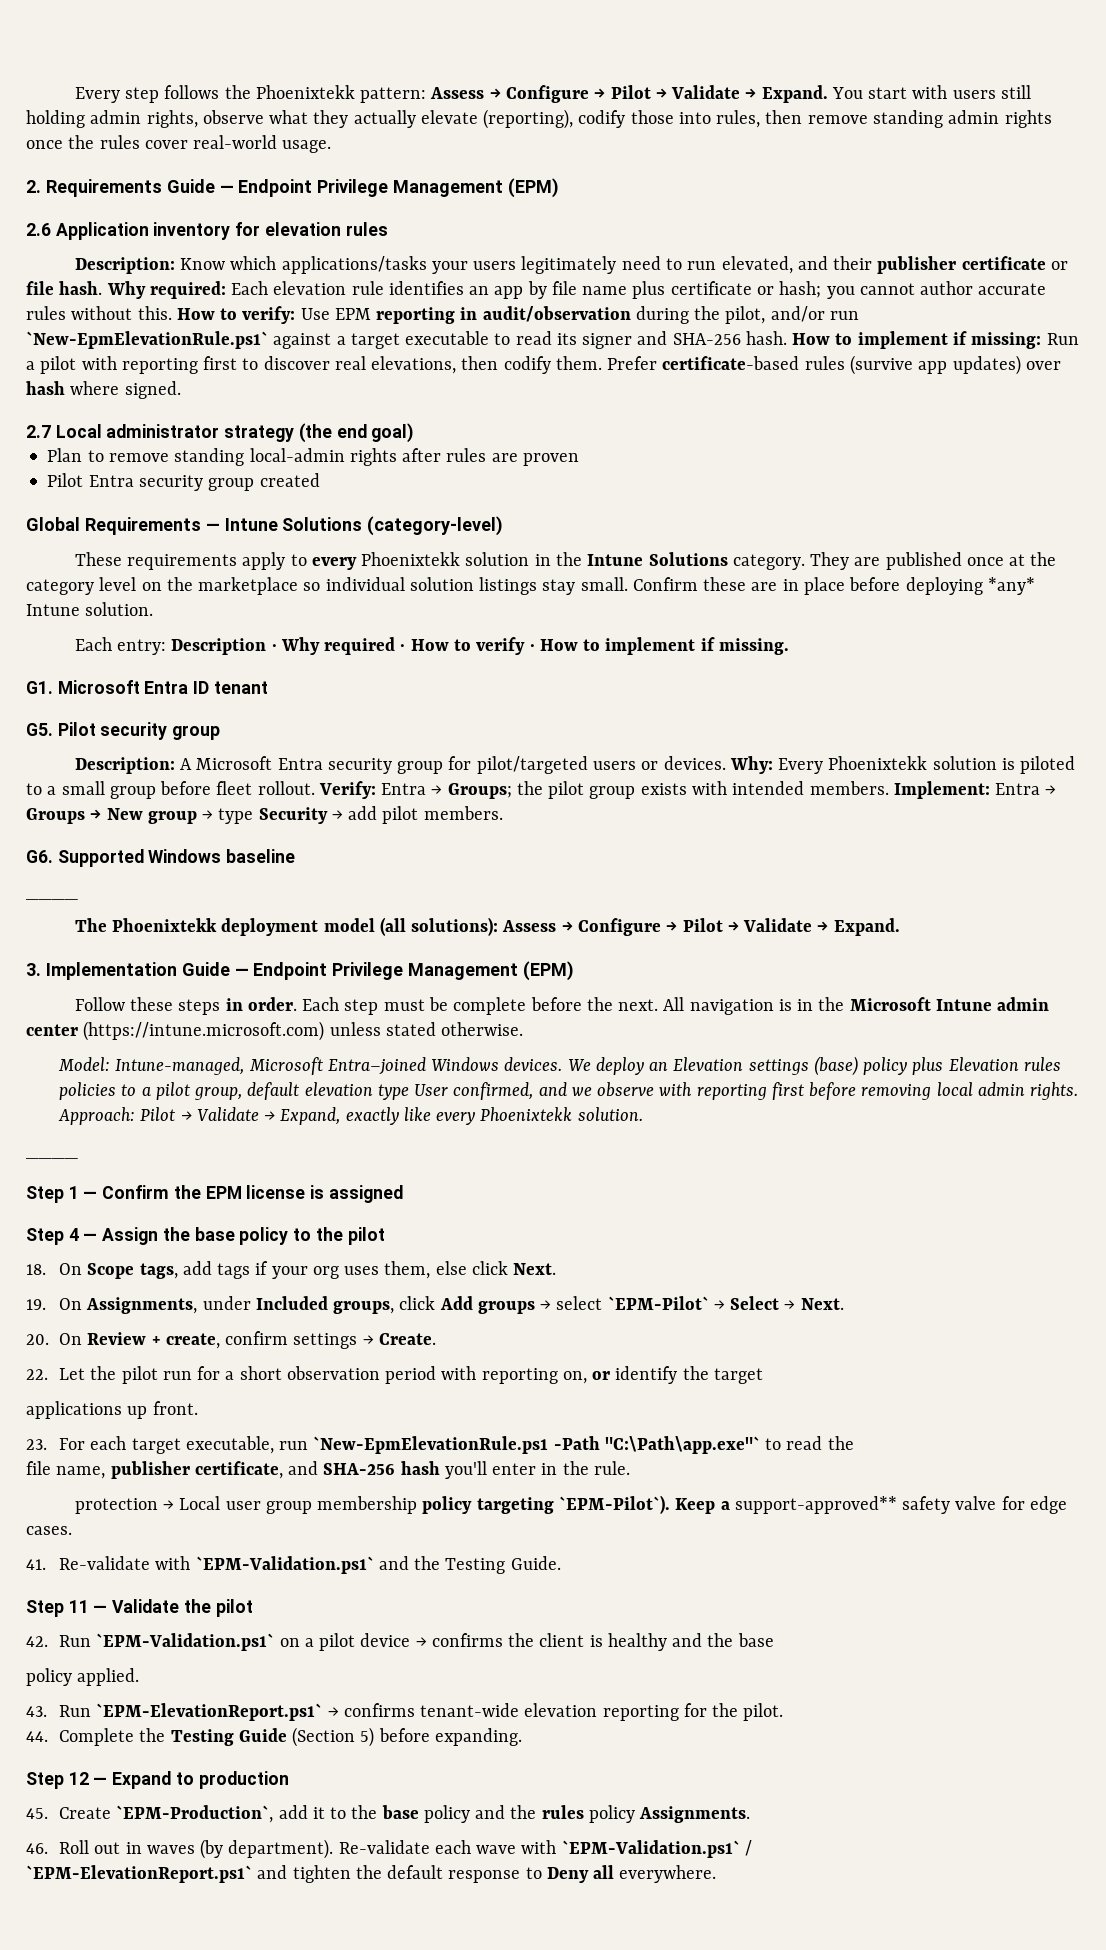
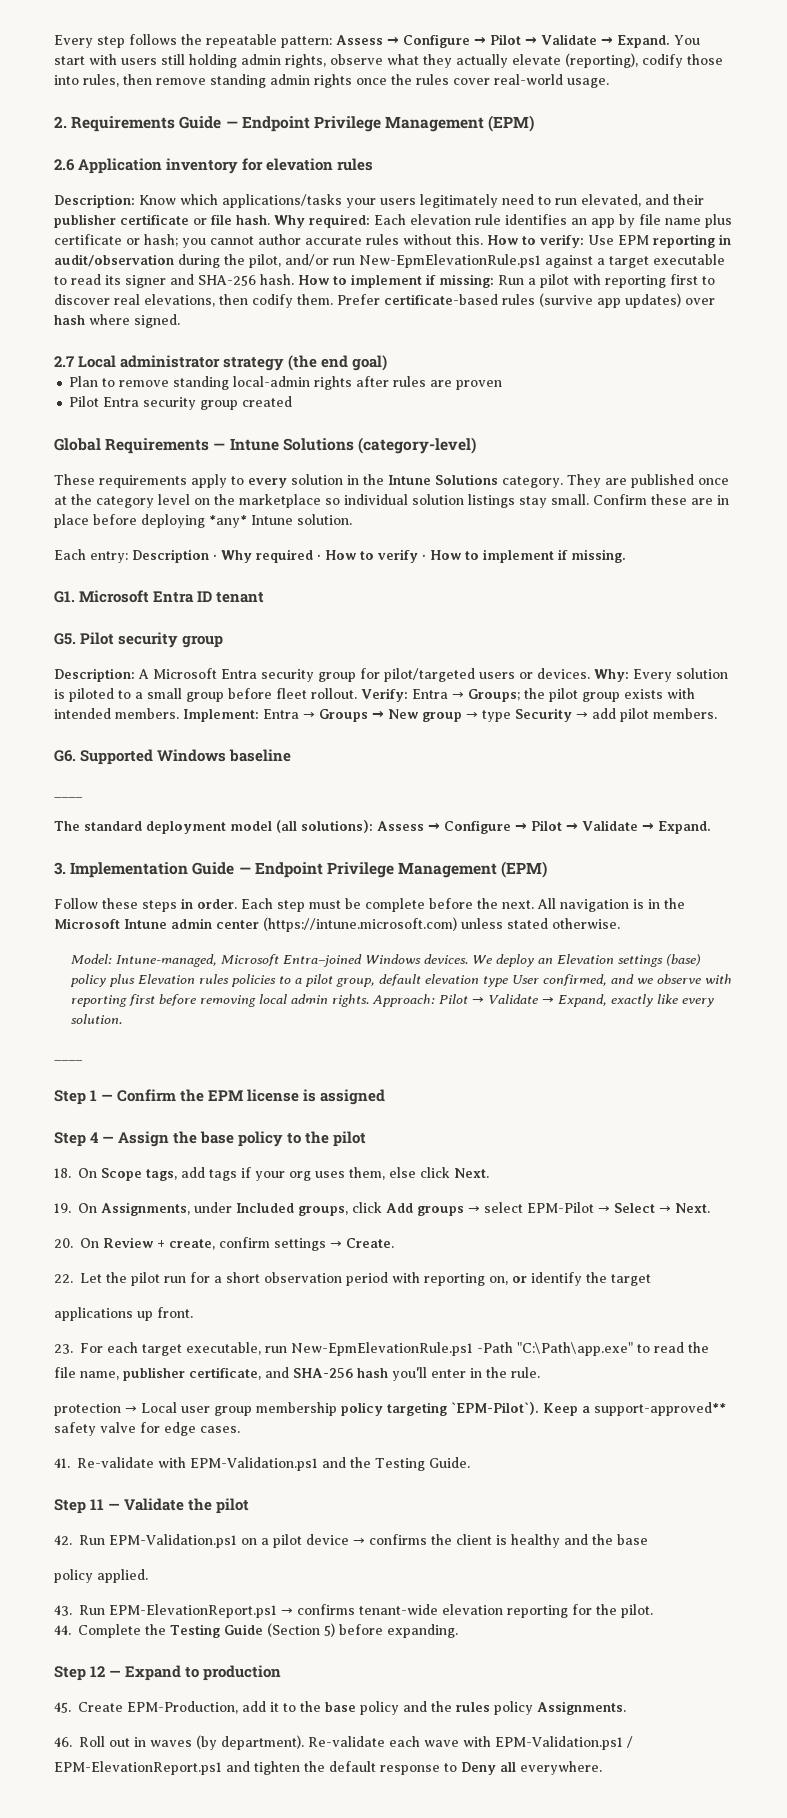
- Every step follows the Phoenixtekk pattern: Assess → Configure → Pilot → Validate → Expand.
+ Every step follows the repeatable pattern: Assess → Configure → Pilot → Validate → Expand.
- How to verify: Use EPM reporting in audit/observation during the pilot, and/or run `New-EpmElevationRule.ps1` against a target executable to read its signer and SHA-256 hash.
+ How to verify: Use EPM reporting in audit/observation during the pilot, and/or run New-EpmElevationRule.ps1 against a target executable to read its signer and SHA-256 hash.
- These requirements apply to every Phoenixtekk solution in the Intune Solutions category.
+ These requirements apply to every solution in the Intune Solutions category.
- Why: Every Phoenixtekk solution is piloted to a small group before fleet rollout.
+ Why: Every solution is piloted to a small group before fleet rollout.
- The Phoenixtekk deployment model (all solutions): Assess → Configure → Pilot → Validate → Expand.
+ The standard deployment model (all solutions): Assess → Configure → Pilot → Validate → Expand.
- Approach: Pilot → Validate → Expand, exactly like every Phoenixtekk solution.
+ Approach: Pilot → Validate → Expand, exactly like every solution.
- 19. On Assignments, under Included groups, click Add groups → select `EPM-Pilot` → Select → Next.
+ 19. On Assignments, under Included groups, click Add groups → select EPM-Pilot → Select → Next.
- 23. For each target executable, run `New-EpmElevationRule.ps1 -Path "C:\Path\app.exe"` to read the
+ 23. For each target executable, run New-EpmElevationRule.ps1 -Path "C:\Path\app.exe" to read the
- 41. Re-validate with `EPM-Validation.ps1` and the Testing Guide.
+ 41. Re-validate with EPM-Validation.ps1 and the Testing Guide.
- 42. Run `EPM-Validation.ps1` on a pilot device → confirms the client is healthy and the base
+ 42. Run EPM-Validation.ps1 on a pilot device → confirms the client is healthy and the base
- 43. Run `EPM-ElevationReport.ps1` → confirms tenant-wide elevation reporting for the pilot.
+ 43. Run EPM-ElevationReport.ps1 → confirms tenant-wide elevation reporting for the pilot.
- 45. Create `EPM-Production`, add it to the base policy and the rules policy Assignments.
+ 45. Create EPM-Production, add it to the base policy and the rules policy Assignments.
- Re-validate each wave with `EPM-Validation.ps1` /
+ Re-validate each wave with EPM-Validation.ps1 /
- `EPM-ElevationReport.ps1` and tighten the default response to Deny all everywhere.
+ EPM-ElevationReport.ps1 and tighten the default response to Deny all everywhere.

